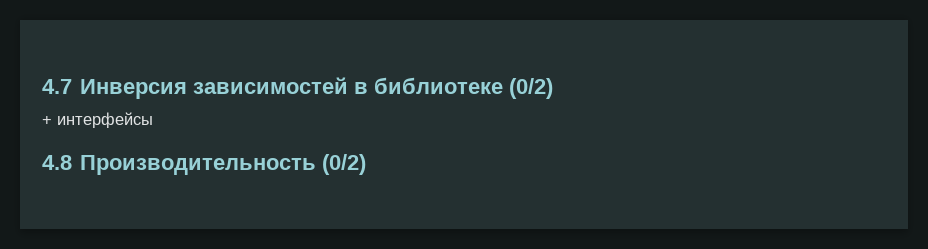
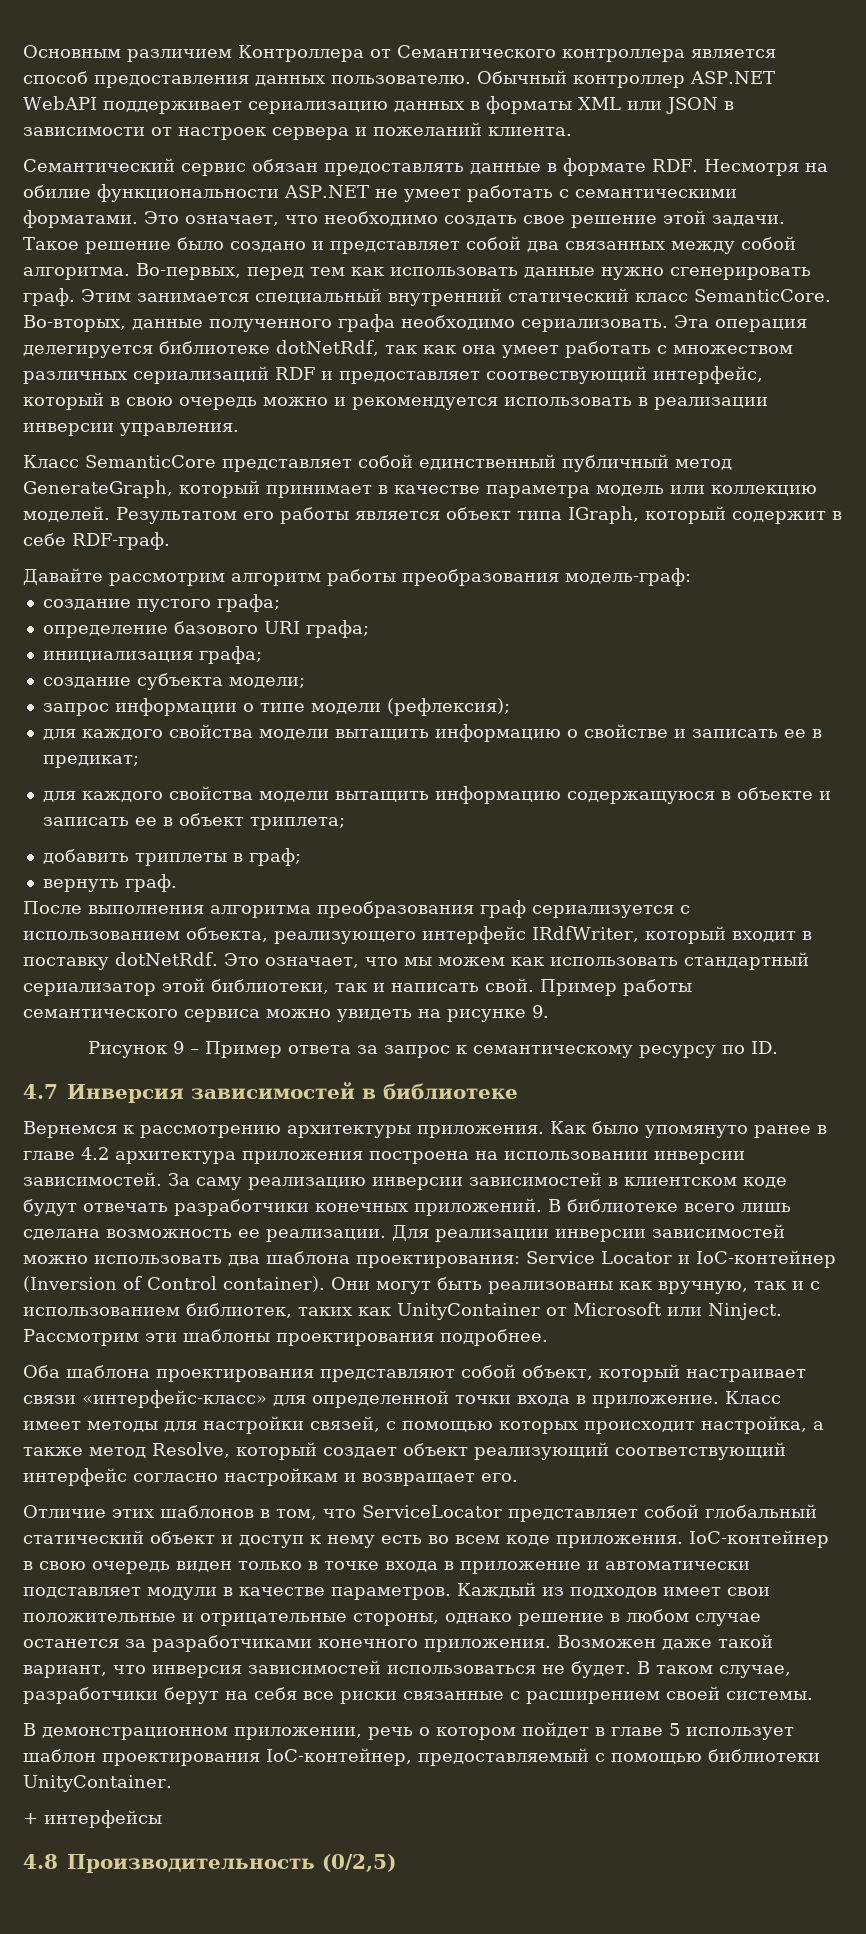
+ Основным различием Контроллера от Семантического контроллера является способ предоставления данных пользователю. Обычный контроллер ASP.NET WebAPI поддерживает сериализацию данных в форматы XML или JSON в зависимости от настроек сервера и пожеланий клиента.
+ Семантический сервис обязан предоставлять данные в формате RDF. Несмотря на обилие функциональности ASP.NET не умеет работать с семантическими форматами. Это означает, что необходимо создать свое решение этой задачи. Такое решение было создано и представляет собой два связанных между собой алгоритма. Во-первых, перед тем как использовать данные нужно сгенерировать граф. Этим занимается специальный внутренний статический класс SemanticCore. Во-вторых, данные полученного графа необходимо сериализовать. Эта операция делегируется библиотеке dotNetRdf, так как она умеет работать с множеством различных сериализаций RDF и предоставляет соотвествующий интерфейс, который в свою очередь можно и рекомендуется использовать в реализации инверсии управления.
+ Класс SemanticCore представляет собой единственный публичный метод GenerateGraph, который принимает в качестве параметра модель или коллекцию моделей. Результатом его работы является объект типа IGraph, который содержит в себе RDF-граф.
+ Давайте рассмотрим алгоритм работы преобразования модель-граф:
+ создание пустого графа;
+ определение базового URI графа;
+ инициализация графа;
+ создание субъекта модели;
+ запрос информации о типе модели (рефлексия);
+ для каждого свойства модели вытащить информацию о свойстве и записать ее в предикат;
+ для каждого свойства модели вытащить информацию содержащуюся в объекте и записать ее в объект триплета;
+ добавить триплеты в граф;
+ вернуть граф.
+ После выполнения алгоритма преобразования граф сериализуется с использованием объекта, реализующего интерфейс IRdfWriter, который входит в поставку dotNetRdf. Это означает, что мы можем как использовать стандартный сериализатор этой библиотеки, так и написать свой. Пример работы семантического сервиса можно увидеть на рисунке 9.
+ Рисунок 9 – Пример ответа за запрос к семантическому ресурсу по ID.
- 4.7 Инверсия зависимостей в библиотеке (0/2)
+ 4.7 Инверсия зависимостей в библиотеке
+ Вернемся к рассмотрению архитектуры приложения. Как было упомянуто ранее в главе 4.2 архитектура приложения построена на использовании инверсии зависимостей. За саму реализацию инверсии зависимостей в клиентском коде будут отвечать разработчики конечных приложений. В библиотеке всего лишь сделана возможность ее реализации. Для реализации инверсии зависимостей можно использовать два шаблона проектирования: Service Locator и IoC-контейнер (Inversion of Control container). Они могут быть реализованы как вручную, так и с использованием библиотек, таких как UnityContainer от Microsoft или Ninject. Рассмотрим эти шаблоны проектирования подробнее.
+ Оба шаблона проектирования представляют собой объект, который настраивает связи «интерфейс-класс» для определенной точки входа в приложение. Класс имеет методы для настройки связей, с помощью которых происходит настройка, а также метод Resolve, который создает объект реализующий соответствующий интерфейс согласно настройкам и возвращает его.
+ Отличие этих шаблонов в том, что ServiceLocator представляет собой глобальный статический объект и доступ к нему есть во всем коде приложения. IoC-контейнер в свою очередь виден только в точке входа в приложение и автоматически подставляет модули в качестве параметров. Каждый из подходов имеет свои положительные и отрицательные стороны, однако решение в любом случае останется за разработчиками конечного приложения. Возможен даже такой вариант, что инверсия зависимостей использоваться не будет. В таком случае, разработчики берут на себя все риски связанные с расширением своей системы.
+ В демонстрационном приложении, речь о котором пойдет в главе 5 использует шаблон проектирования IoC-контейнер, предоставляемый с помощью библиотеки UnityContainer.
- 4.8 Производительность (0/2)
+ 4.8 Производительность (0/2,5)

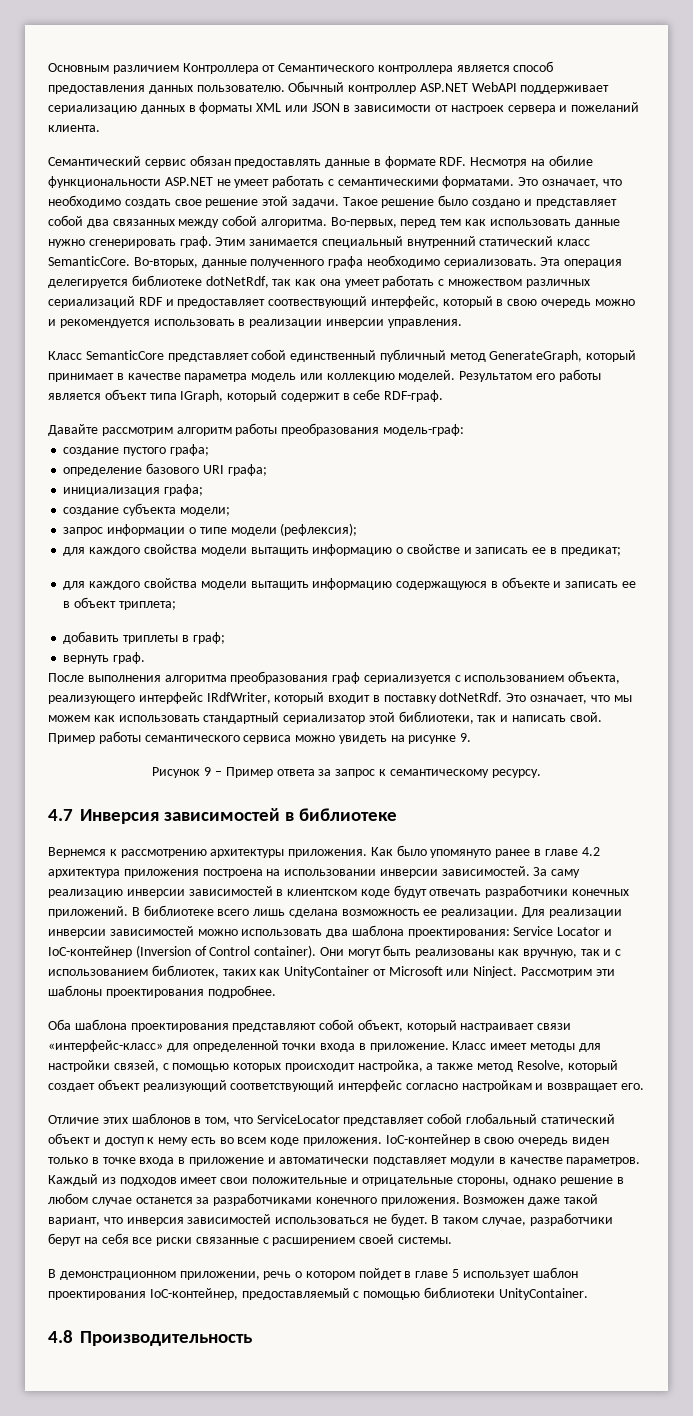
- Рисунок 9 – Пример ответа за запрос к семантическому ресурсу по ID.
+ Рисунок 9 – Пример ответа за запрос к семантическому ресурсу.
- + интерфейсы
- 4.8 Производительность (0/2,5)
+ 4.8 Производительность

